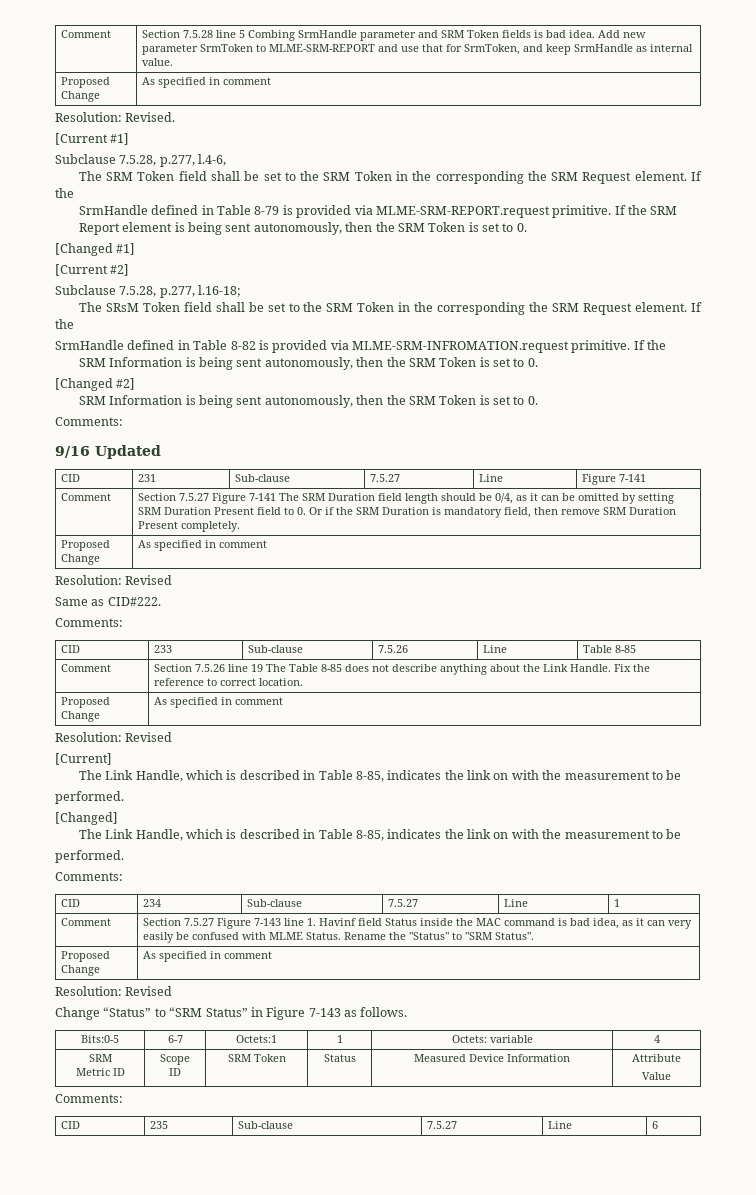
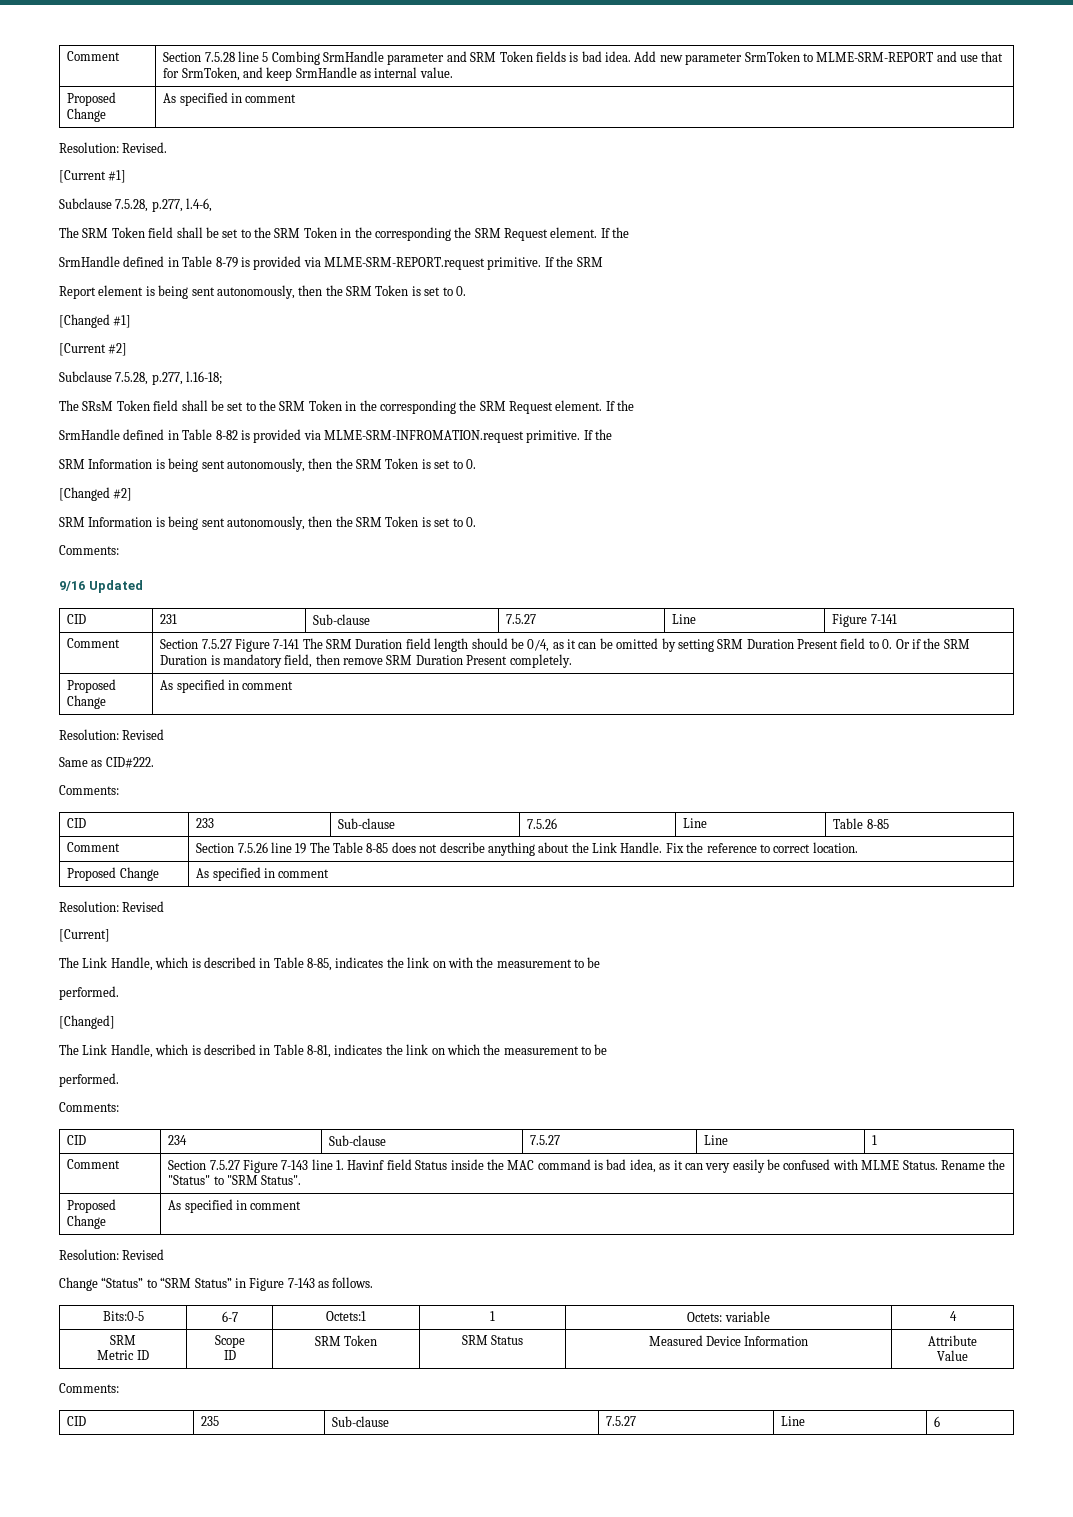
  [Changed]
- The Link Handle, which is described in Table 8-85, indicates the link on with the measurement to be
+ The Link Handle, which is described in Table 8-81, indicates the link on which the measurement to be
  Bits:0-5 | 6-7 | Octets:1 | 1 | Octets: variable | 4
  SRM
  Metric ID | Scope
- ID | SRM Token | Status | Measured Device Information | Attribute
+ ID | SRM Token | SRM Status | Measured Device Information | Attribute

